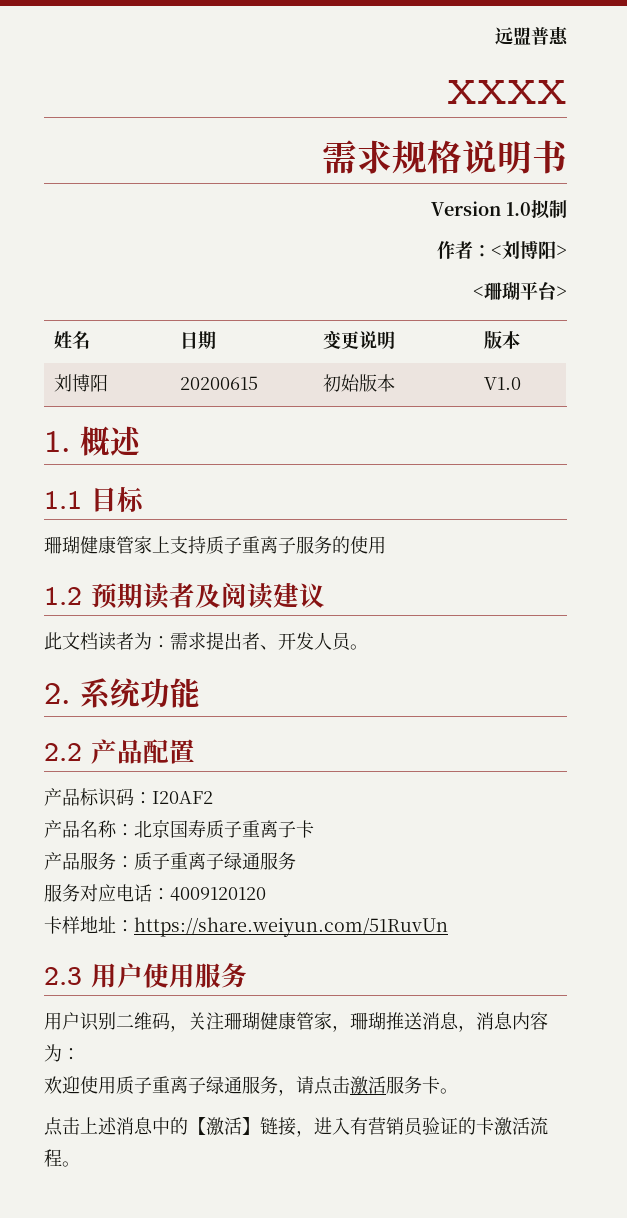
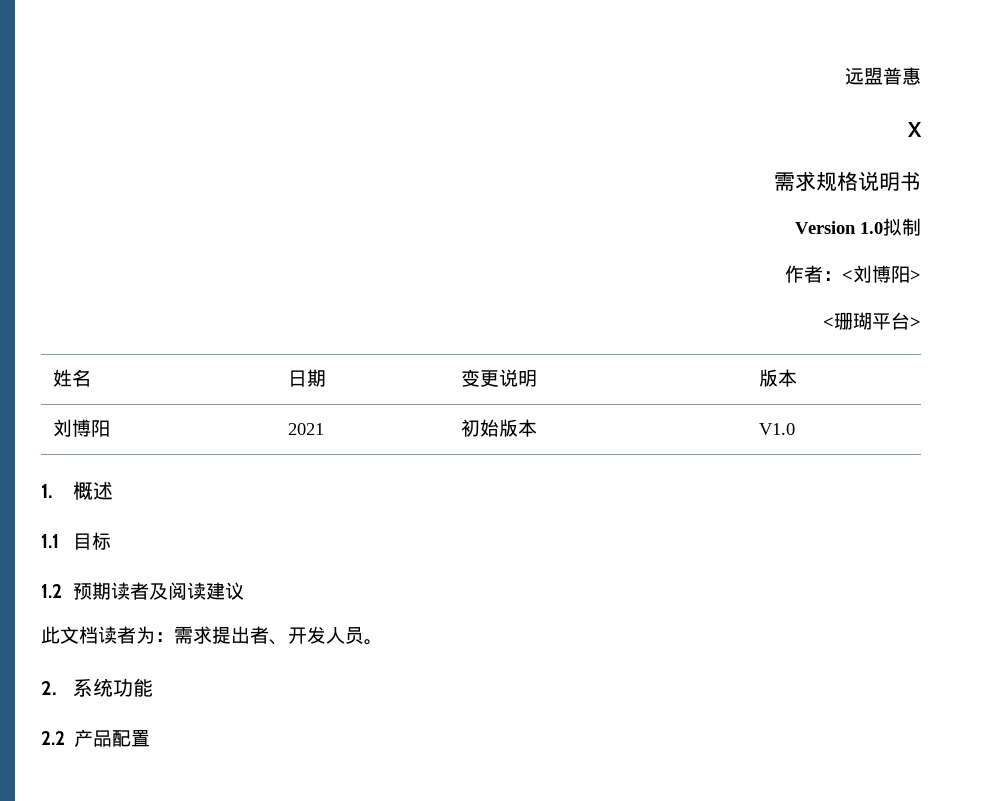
- XXXX
+ X
- 刘博阳 | 20200615 | 初始版本 | V1.0
+ 刘博阳 | 2021 | 初始版本 | V1.0
- 珊瑚健康管家上支持质子重离子服务的使用
- 产品标识码：I20AF2
- 产品名称：北京国寿质子重离子卡
- 产品服务：质子重离子绿通服务
- 服务对应电话：4009120120
- 卡样地址：https://share.weiyun.com/51RuvUn
- 2.3用户使用服务
- 用户识别二维码，关注珊瑚健康管家，珊瑚推送消息，消息内容为：
- 欢迎使用质子重离子绿通服务，请点击激活服务卡。
- 点击上述消息中的【激活】链接，进入有营销员验证的卡激活流程。

